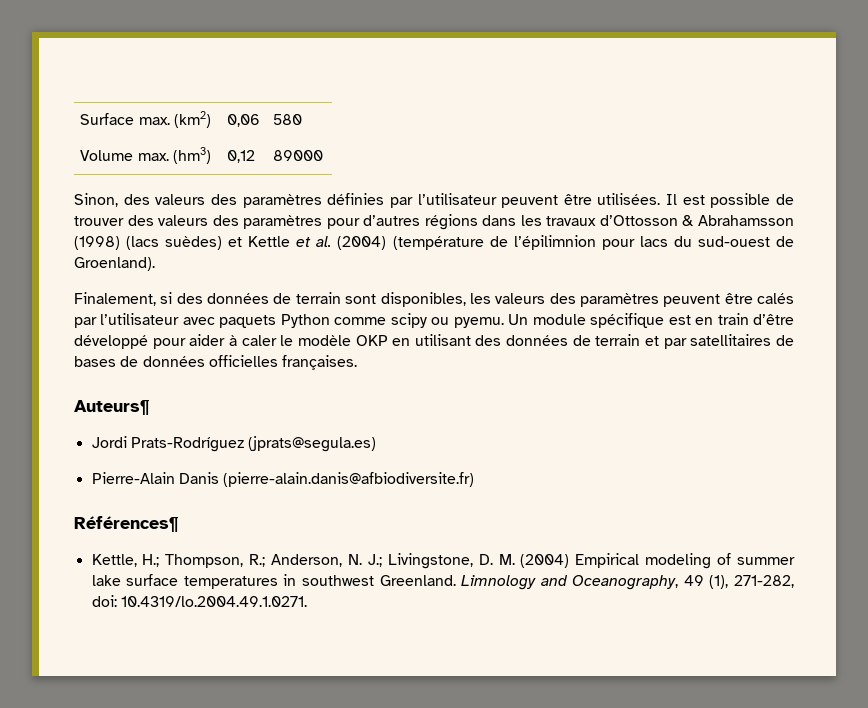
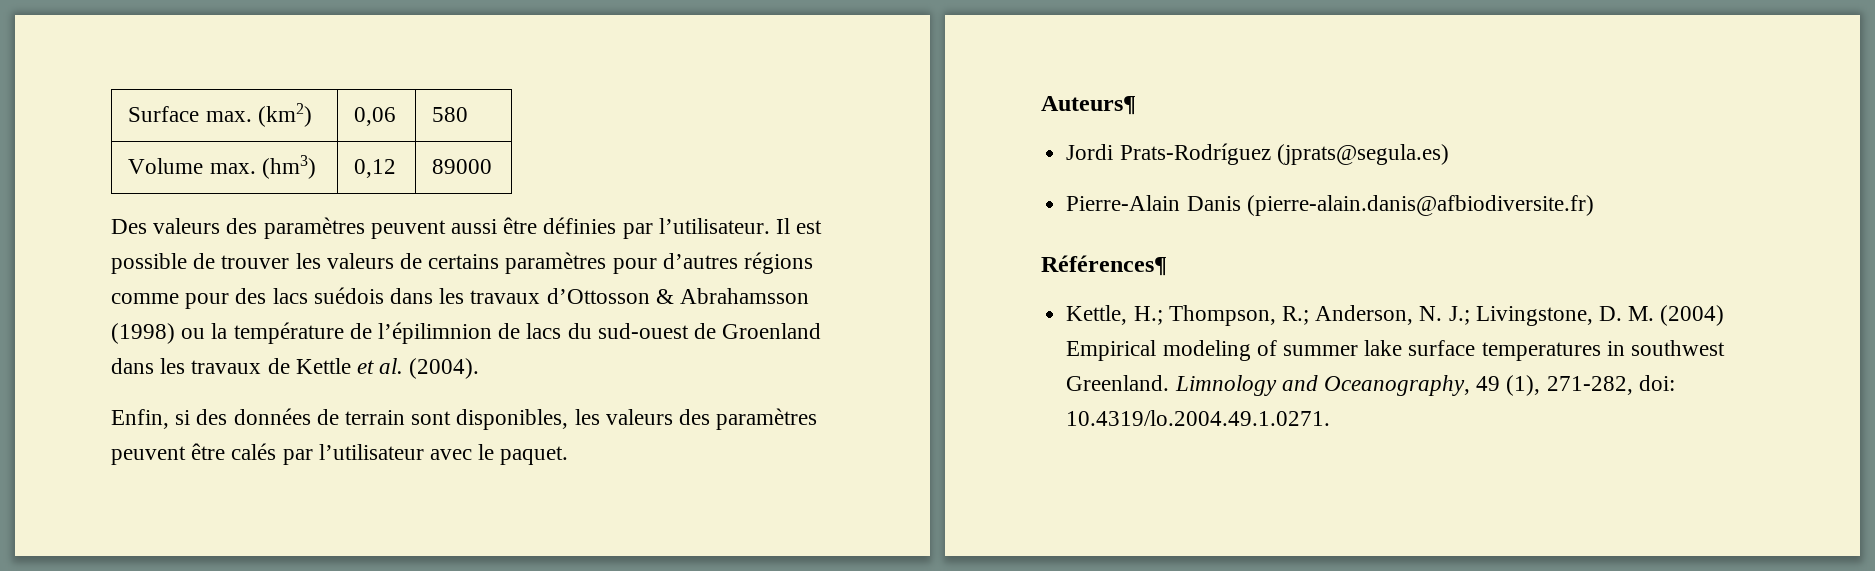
- Sinon, des valeurs des paramètres définies par l’utilisateur peuvent être utilisées.
+ Des valeurs des paramètres peuvent aussi être définies par l’utilisateur.
- Il est possible de trouver des valeurs des paramètres pour d’autres régions dans les travaux d’Ottosson & Abrahamsson (1998) (lacs suèdes) et Kettle et al. (2004) (température de l’épilimnion pour lacs du sud-ouest de Groenland).
- Finalement, si des données de terrain sont disponibles, les valeurs des paramètres peuvent être calés par l’utilisateur avec paquets Python comme scipy ou pyemu. Un module spécifique est en train d’être développé pour aider à caler le modèle OKP en utilisant des données de terrain et par satellitaires de bases de données officielles françaises.
+ Il est possible de trouver les valeurs de certains paramètres pour d’autres régions comme pour des lacs suédois dans les travaux d’Ottosson & Abrahamsson (1998) ou la température de l’épilimnion de lacs du sud-ouest de Groenland dans les travaux de Kettle et al. (2004).
+ Enfin, si des données de terrain sont disponibles, les valeurs des paramètres peuvent être calés par l’utilisateur avec le paquet.

